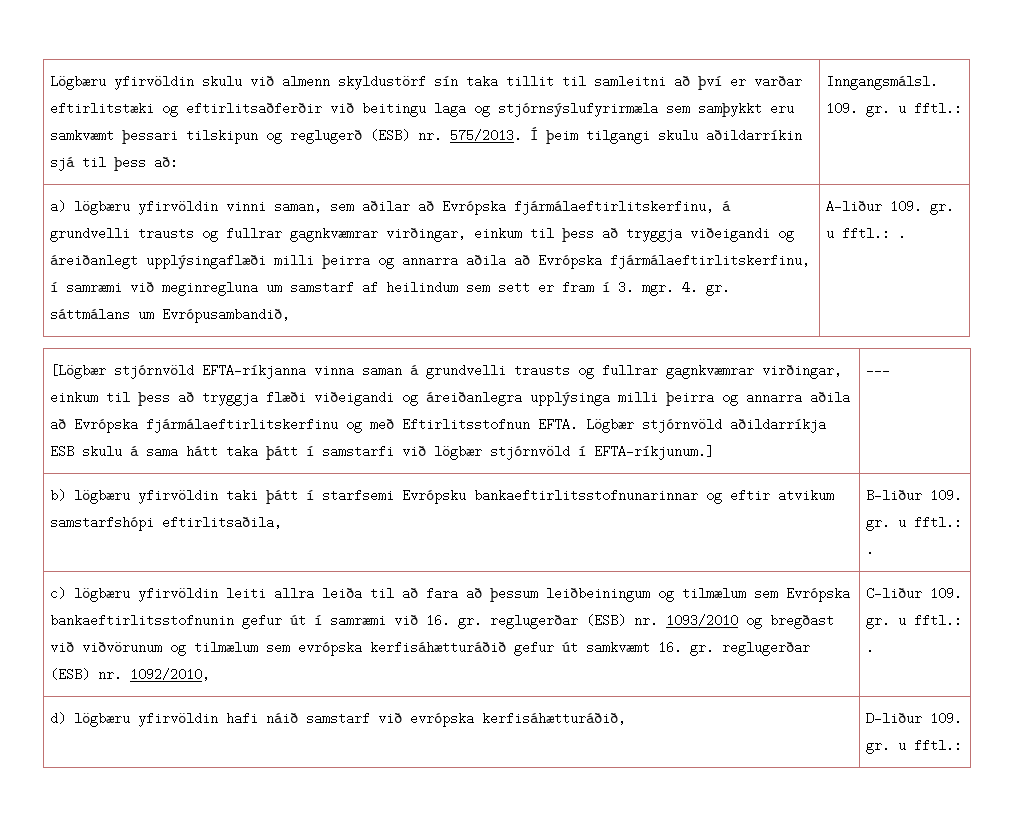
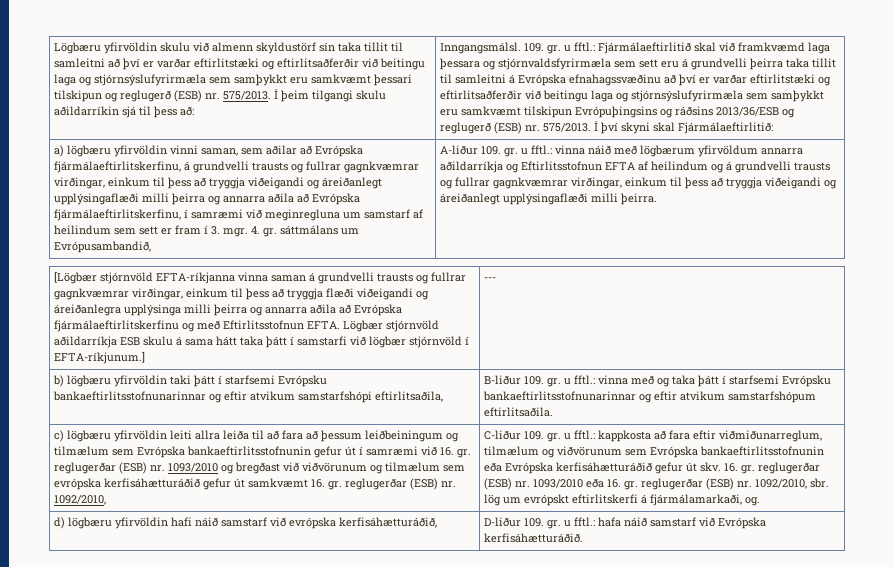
- Inngangsmálsl. 109. gr. u fftl.:
+ Inngangsmálsl. 109. gr. u fftl.: Fjármálaeftirlitið skal við framkvæmd laga þessara og stjórnvaldsfyrirmæla sem sett eru á grundvelli þeirra taka tillit til samleitni á Evrópska efnahagssvæðinu að því er varðar eftirlitstæki og eftirlitsaðferðir við beitingu laga og stjórnsýslufyrirmæla sem samþykkt eru samkvæmt tilskipun Evrópuþingsins og ráðsins 2013/36/ESB og reglugerð (ESB) nr. 575/2013. Í því skyni skal Fjármálaeftirlitið:
- A-liður 109. gr. u fftl.: .
+ A-liður 109. gr. u fftl.: vinna náið með lögbærum yfirvöldum annarra aðildarríkja og Eftirlitsstofnun EFTA af heilindum og á grundvelli trausts og fullrar gagnkvæmrar virðingar, einkum til þess að tryggja viðeigandi og áreiðanlegt upplýsingaflæði milli þeirra.
- b) lögbæru yfirvöldin taki þátt í starfsemi Evrópsku bankaeftirlitsstofnunarinnar og eftir atvikum samstarfshópi eftirlitsaðila, | B-liður 109. gr. u fftl.: .
+ b) lögbæru yfirvöldin taki þátt í starfsemi Evrópsku bankaeftirlitsstofnunarinnar og eftir atvikum samstarfshópi eftirlitsaðila, | B-liður 109. gr. u fftl.: vinna með og taka þátt í starfsemi Evrópsku bankaeftirlitsstofnunarinnar og eftir atvikum samstarfshópum eftirlitsaðila.
- C-liður 109. gr. u fftl.: .
+ C-liður 109. gr. u fftl.: kappkosta að fara eftir viðmiðunarreglum, tilmælum og viðvörunum sem Evrópska bankaeftirlitsstofnunin eða Evrópska kerfisáhætturáðið gefur út skv. 16. gr. reglugerðar (ESB) nr. 1093/2010 eða 16. gr. reglugerðar (ESB) nr. 1092/2010, sbr. lög um evrópskt eftirlitskerfi á fjármálamarkaði, og.
- d) lögbæru yfirvöldin hafi náið samstarf við evrópska kerfisáhætturáðið, | D-liður 109. gr. u fftl.:
+ d) lögbæru yfirvöldin hafi náið samstarf við evrópska kerfisáhætturáðið, | D-liður 109. gr. u fftl.: hafa náið samstarf við Evrópska kerfisáhætturáðið.

